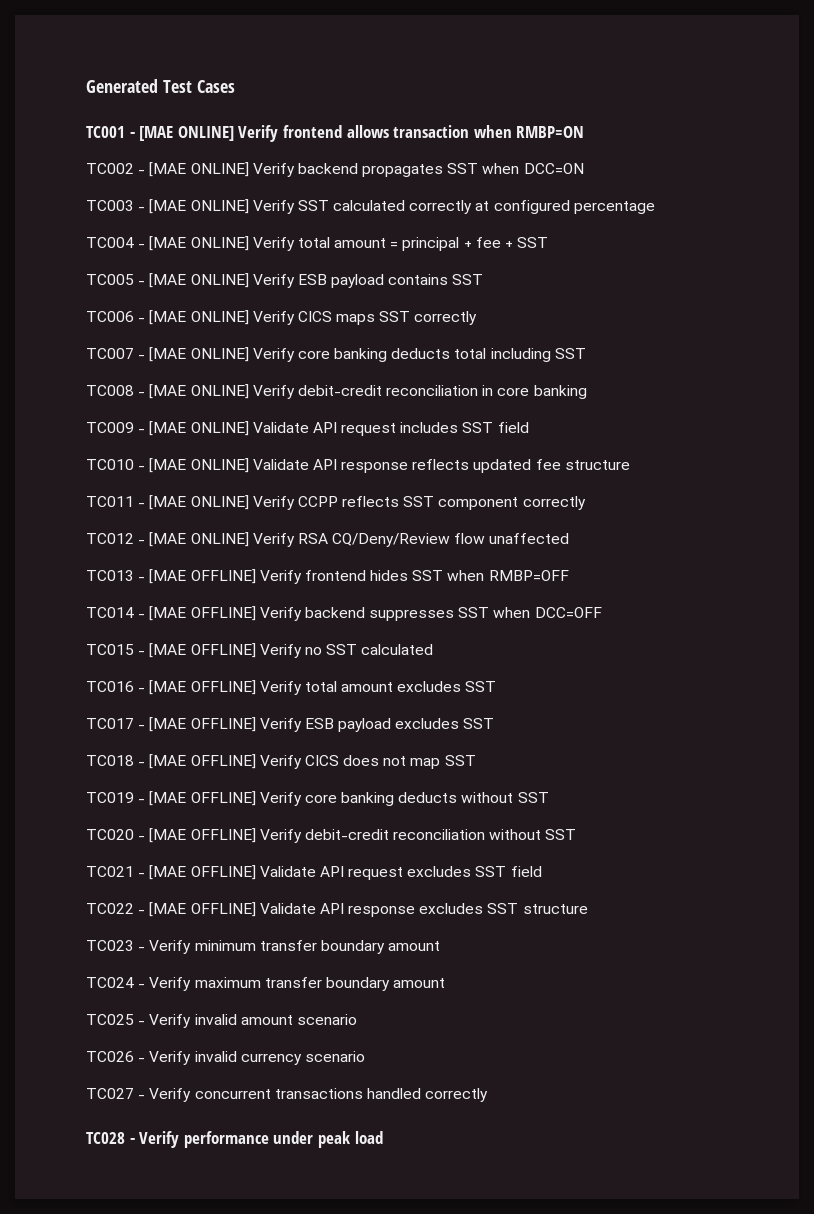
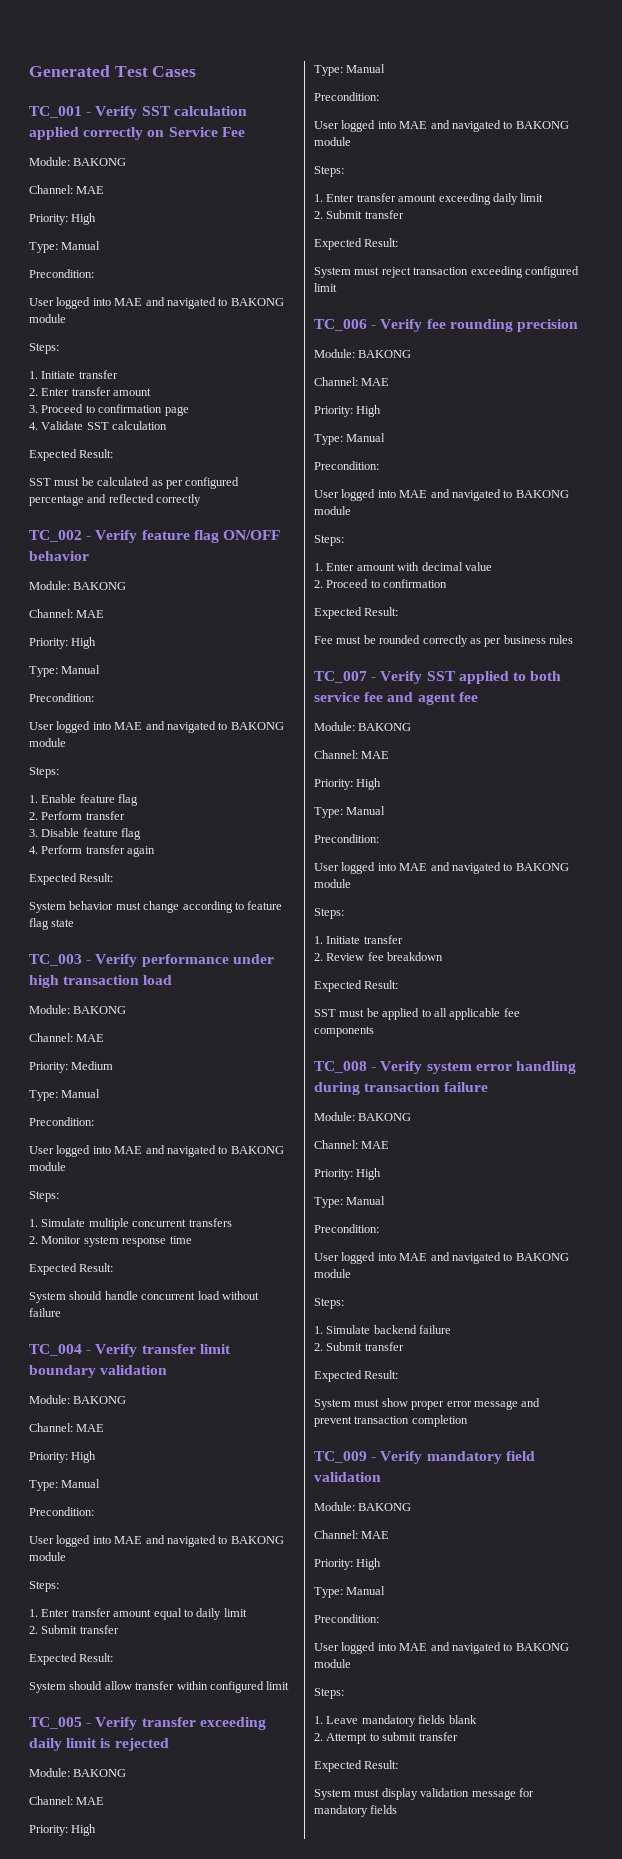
- TC001 - [MAE ONLINE] Verify frontend allows transaction when RMBP=ON
- TC002 - [MAE ONLINE] Verify backend propagates SST when DCC=ON
- TC003 - [MAE ONLINE] Verify SST calculated correctly at configured percentage
- TC004 - [MAE ONLINE] Verify total amount = principal + fee + SST
- TC005 - [MAE ONLINE] Verify ESB payload contains SST
- TC006 - [MAE ONLINE] Verify CICS maps SST correctly
- TC007 - [MAE ONLINE] Verify core banking deducts total including SST
- TC008 - [MAE ONLINE] Verify debit-credit reconciliation in core banking
- TC009 - [MAE ONLINE] Validate API request includes SST field
- TC010 - [MAE ONLINE] Validate API response reflects updated fee structure
- TC011 - [MAE ONLINE] Verify CCPP reflects SST component correctly
- TC012 - [MAE ONLINE] Verify RSA CQ/Deny/Review flow unaffected
- TC013 - [MAE OFFLINE] Verify frontend hides SST when RMBP=OFF
- TC014 - [MAE OFFLINE] Verify backend suppresses SST when DCC=OFF
- TC015 - [MAE OFFLINE] Verify no SST calculated
- TC016 - [MAE OFFLINE] Verify total amount excludes SST
- TC017 - [MAE OFFLINE] Verify ESB payload excludes SST
- TC018 - [MAE OFFLINE] Verify CICS does not map SST
- TC019 - [MAE OFFLINE] Verify core banking deducts without SST
- TC020 - [MAE OFFLINE] Verify debit-credit reconciliation without SST
- TC021 - [MAE OFFLINE] Validate API request excludes SST field
- TC022 - [MAE OFFLINE] Validate API response excludes SST structure
- TC023 - Verify minimum transfer boundary amount
- TC024 - Verify maximum transfer boundary amount
- TC025 - Verify invalid amount scenario
- TC026 - Verify invalid currency scenario
- TC027 - Verify concurrent transactions handled correctly
- TC028 - Verify performance under peak load
+ TC_001 - Verify SST calculation applied correctly on Service Fee
+ Module: BAKONG
+ Channel: MAE
+ Priority: High
+ Type: Manual
+ Precondition:
+ User logged into MAE and navigated to BAKONG module
+ Steps:
+ 1. Initiate transfer
+ 2. Enter transfer amount
+ 3. Proceed to confirmation page
+ 4. Validate SST calculation
+ Expected Result:
+ SST must be calculated as per configured percentage and reflected correctly
+ TC_002 - Verify feature flag ON/OFF behavior
+ Module: BAKONG
+ Channel: MAE
+ Priority: High
+ Type: Manual
+ Precondition:
+ User logged into MAE and navigated to BAKONG module
+ Steps:
+ 1. Enable feature flag
+ 2. Perform transfer
+ 3. Disable feature flag
+ 4. Perform transfer again
+ Expected Result:
+ System behavior must change according to feature flag state
+ TC_003 - Verify performance under high transaction load
+ Module: BAKONG
+ Channel: MAE
+ Priority: Medium
+ Type: Manual
+ Precondition:
+ User logged into MAE and navigated to BAKONG module
+ Steps:
+ 1. Simulate multiple concurrent transfers
+ 2. Monitor system response time
+ Expected Result:
+ System should handle concurrent load without failure
+ TC_004 - Verify transfer limit boundary validation
+ Module: BAKONG
+ Channel: MAE
+ Priority: High
+ Type: Manual
+ Precondition:
+ User logged into MAE and navigated to BAKONG module
+ Steps:
+ 1. Enter transfer amount equal to daily limit
+ 2. Submit transfer
+ Expected Result:
+ System should allow transfer within configured limit
+ TC_005 - Verify transfer exceeding daily limit is rejected
+ Module: BAKONG
+ Channel: MAE
+ Priority: High
+ Type: Manual
+ Precondition:
+ User logged into MAE and navigated to BAKONG module
+ Steps:
+ 1. Enter transfer amount exceeding daily limit
+ 2. Submit transfer
+ Expected Result:
+ System must reject transaction exceeding configured limit
+ TC_006 - Verify fee rounding precision
+ Module: BAKONG
+ Channel: MAE
+ Priority: High
+ Type: Manual
+ Precondition:
+ User logged into MAE and navigated to BAKONG module
+ Steps:
+ 1. Enter amount with decimal value
+ 2. Proceed to confirmation
+ Expected Result:
+ Fee must be rounded correctly as per business rules
+ TC_007 - Verify SST applied to both service fee and agent fee
+ Module: BAKONG
+ Channel: MAE
+ Priority: High
+ Type: Manual
+ Precondition:
+ User logged into MAE and navigated to BAKONG module
+ Steps:
+ 1. Initiate transfer
+ 2. Review fee breakdown
+ Expected Result:
+ SST must be applied to all applicable fee components
+ TC_008 - Verify system error handling during transaction failure
+ Module: BAKONG
+ Channel: MAE
+ Priority: High
+ Type: Manual
+ Precondition:
+ User logged into MAE and navigated to BAKONG module
+ Steps:
+ 1. Simulate backend failure
+ 2. Submit transfer
+ Expected Result:
+ System must show proper error message and prevent transaction completion
+ TC_009 - Verify mandatory field validation
+ Module: BAKONG
+ Channel: MAE
+ Priority: High
+ Type: Manual
+ Precondition:
+ User logged into MAE and navigated to BAKONG module
+ Steps:
+ 1. Leave mandatory fields blank
+ 2. Attempt to submit transfer
+ Expected Result:
+ System must display validation message for mandatory fields

